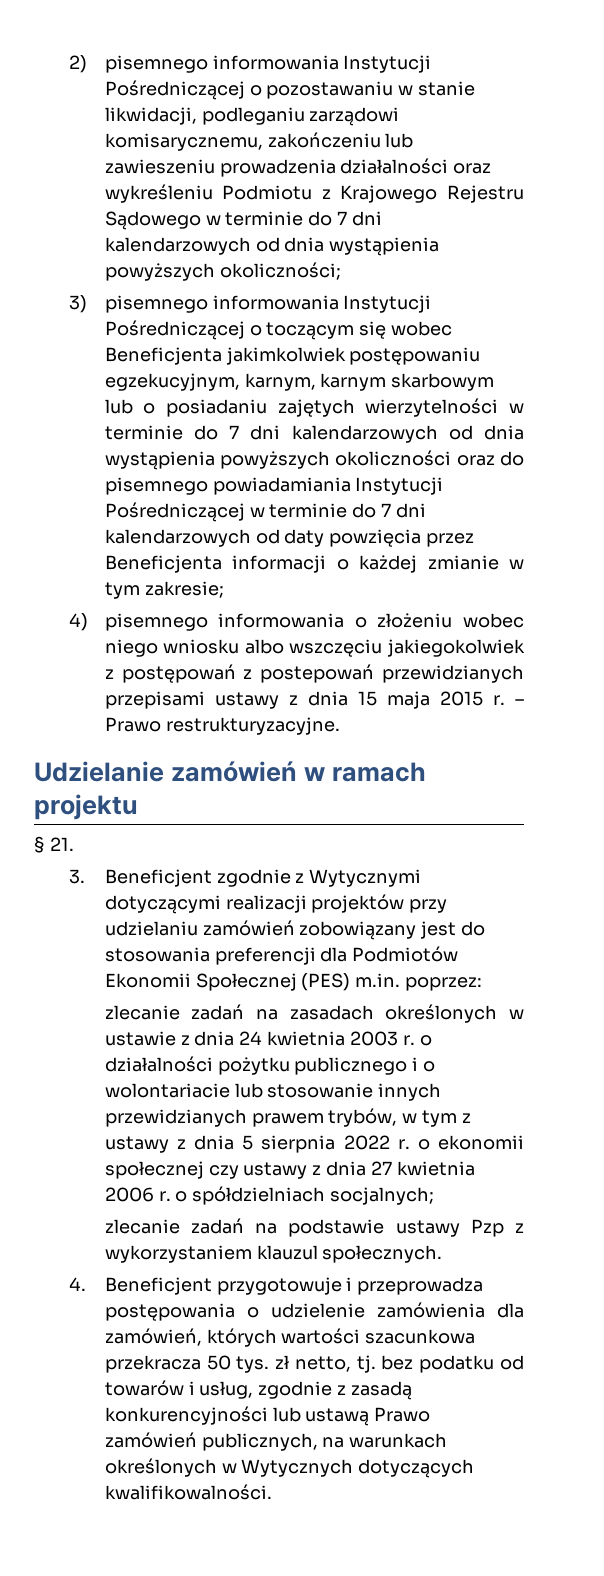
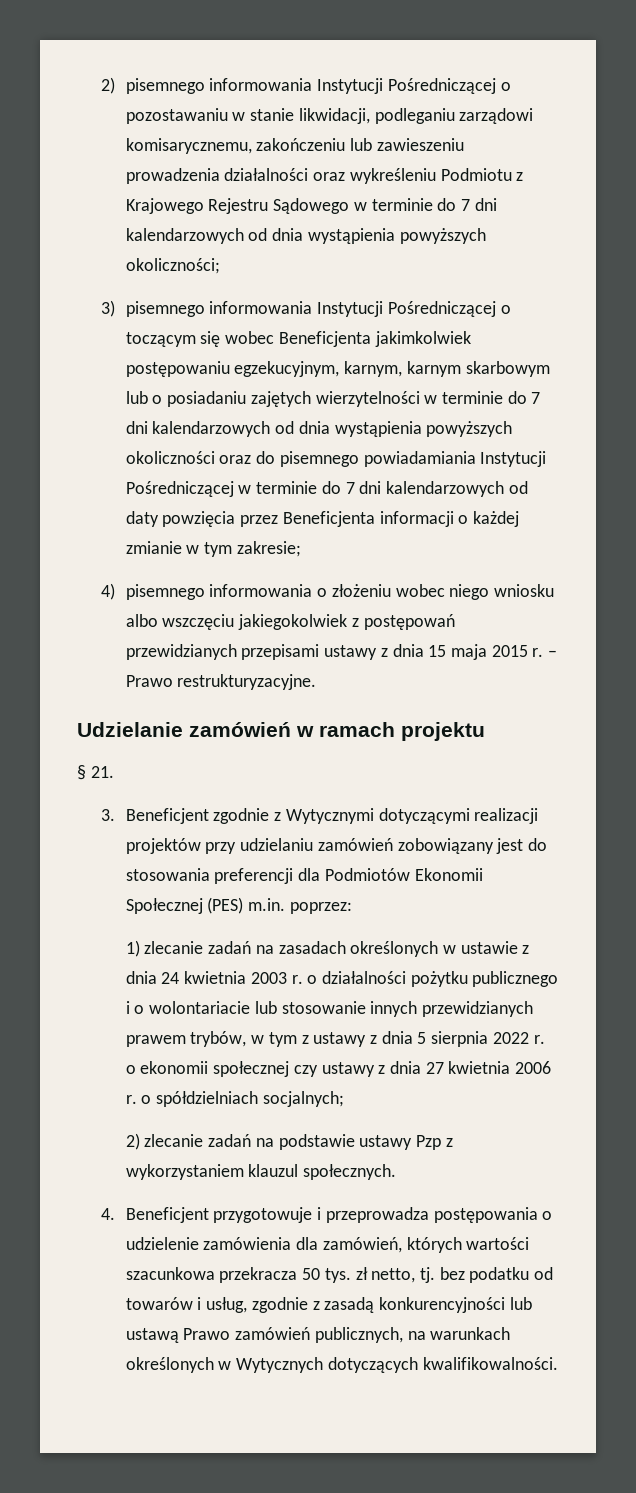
- 4) pisemnego informowania o złożeniu wobec niego wniosku albo wszczęciu jakiegokolwiek z postępowań z postepowań przewidzianych przepisami ustawy z dnia 15 maja 2015 r.
+ 4) pisemnego informowania o złożeniu wobec niego wniosku albo wszczęciu jakiegokolwiek z postępowań przewidzianych przepisami ustawy z dnia 15 maja 2015 r.
- zlecanie zadań na zasadach określonych w ustawie z dnia 24 kwietnia 2003 r. o działalności pożytku publicznego i o wolontariacie lub stosowanie innych przewidzianych prawem trybów, w tym z ustawy z dnia 5 sierpnia 2022 r. o ekonomii społecznej czy ustawy z dnia 27 kwietnia 2006 r. o spółdzielniach socjalnych;
+ 1) zlecanie zadań na zasadach określonych w ustawie z dnia 24 kwietnia 2003 r. o działalności pożytku publicznego i o wolontariacie lub stosowanie innych przewidzianych prawem trybów, w tym z ustawy z dnia 5 sierpnia 2022 r. o ekonomii społecznej czy ustawy z dnia 27 kwietnia 2006 r. o spółdzielniach socjalnych;
- zlecanie zadań na podstawie ustawy Pzp z wykorzystaniem klauzul społecznych.
+ 2) zlecanie zadań na podstawie ustawy Pzp z wykorzystaniem klauzul społecznych.

